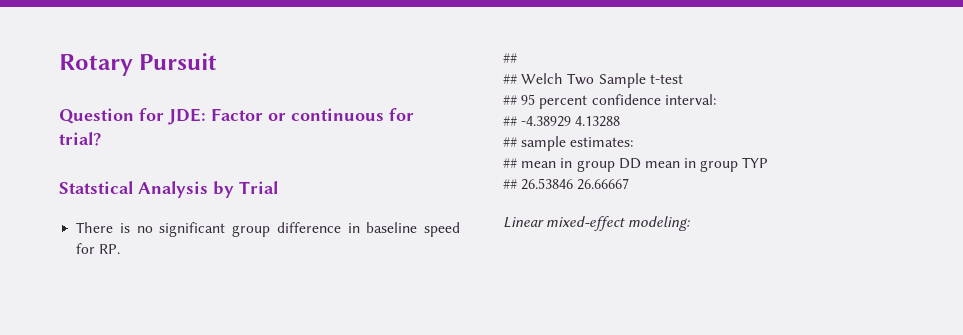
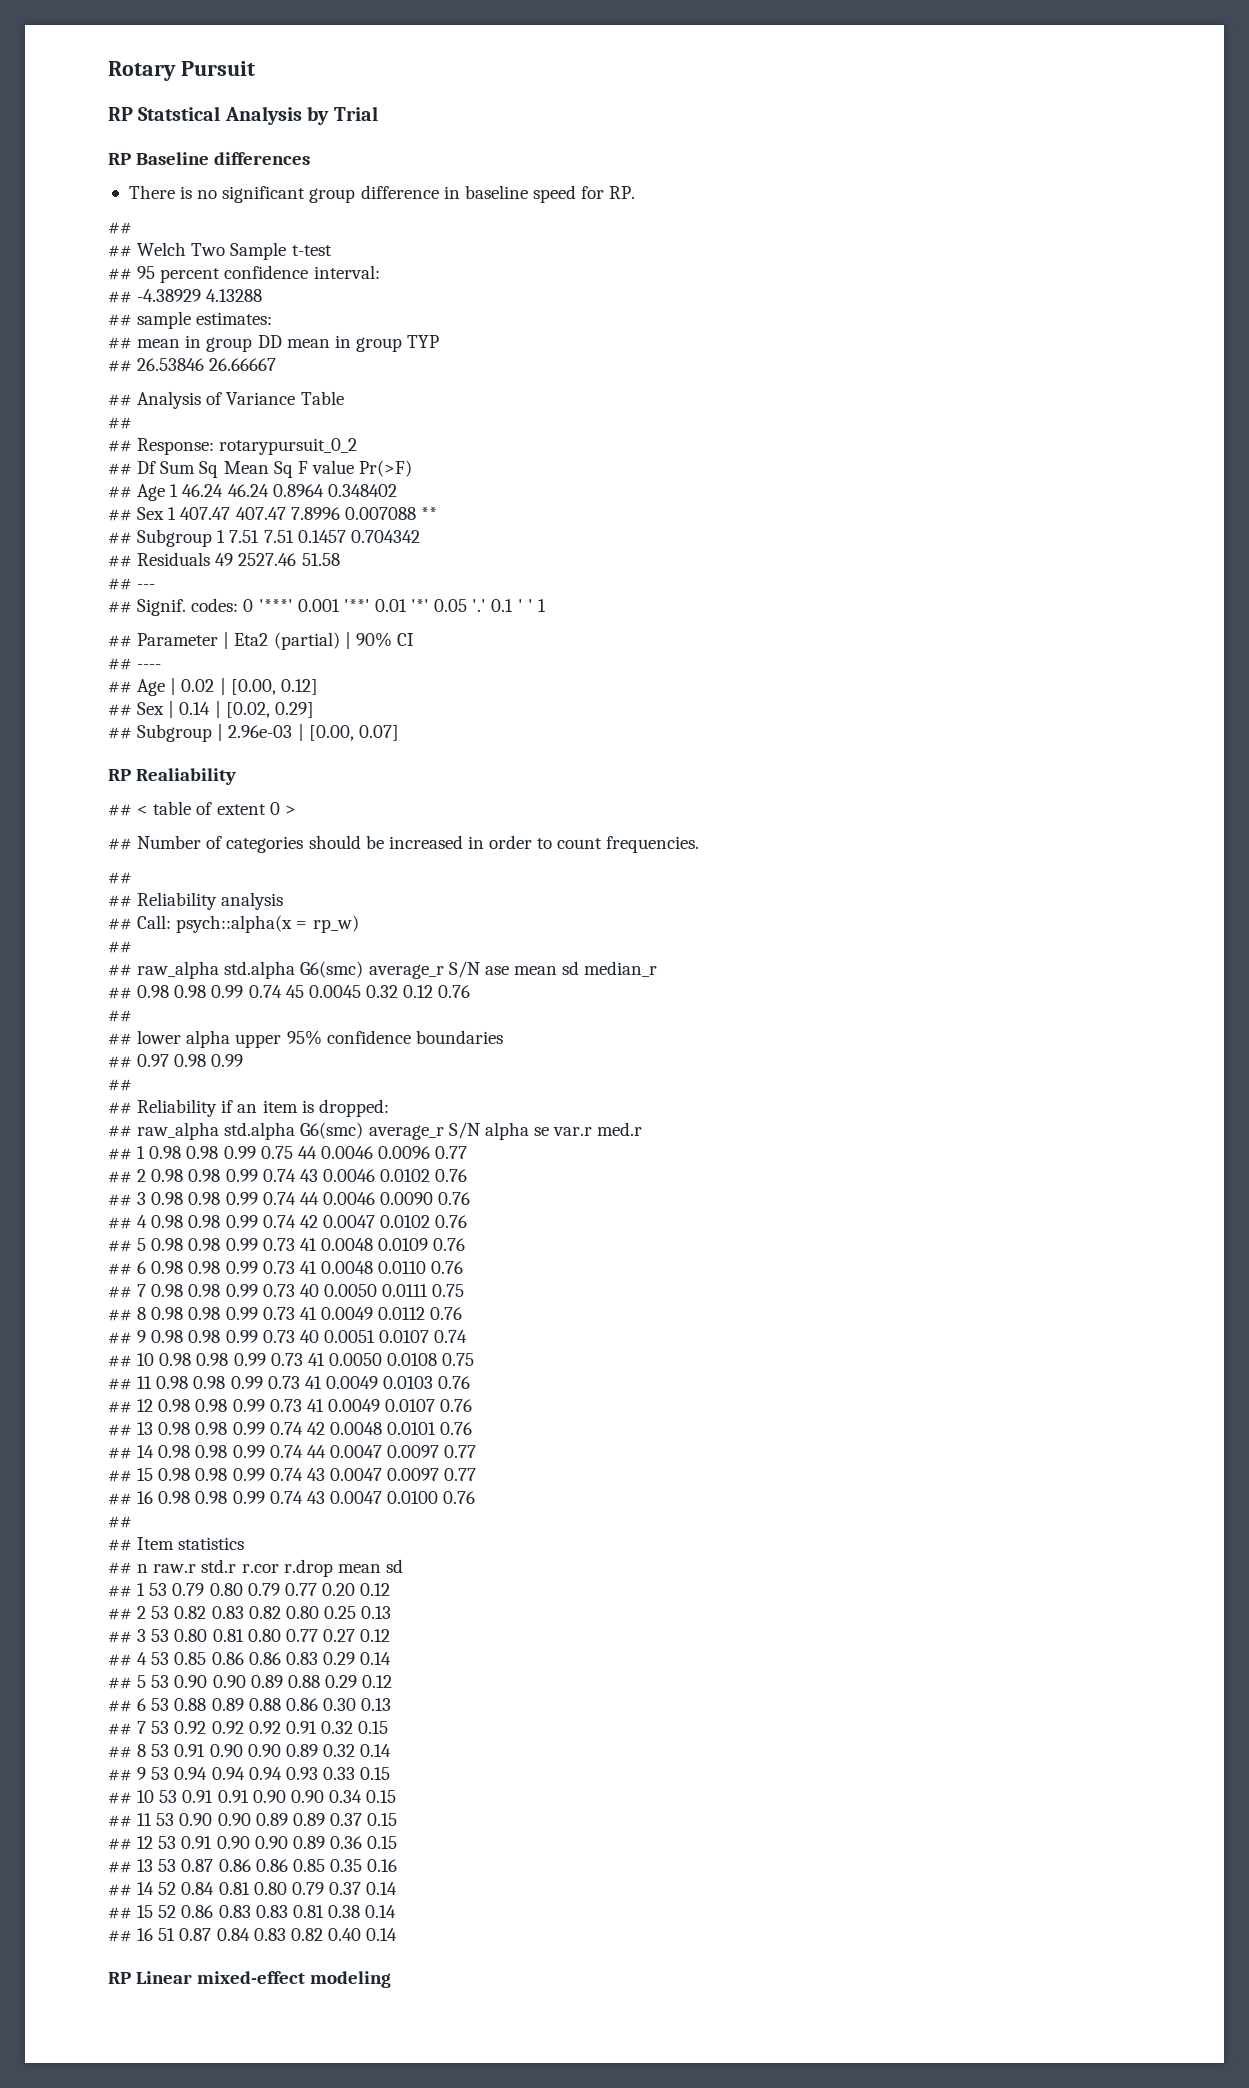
- Question for JDE: Factor or continuous for trial?
- Statstical Analysis by Trial
+ RP Statstical Analysis by Trial
+ RP Baseline differences
- Linear mixed-effect modeling:
+ ## Analysis of Variance Table
+ ##
+ ## Response: rotarypursuit_0_2
+ ## Df Sum Sq Mean Sq F value Pr(>F)
+ ## Age 1 46.24 46.24 0.8964 0.348402
+ ## Sex 1 407.47 407.47 7.8996 0.007088 **
+ ## Subgroup 1 7.51 7.51 0.1457 0.704342
+ ## Residuals 49 2527.46 51.58
+ ## ---
+ ## Signif. codes: 0 '***' 0.001 '**' 0.01 '*' 0.05 '.' 0.1 ' ' 1
+ ## Parameter | Eta2 (partial) | 90% CI
+ ## ----
+ ## Age | 0.02 | [0.00, 0.12]
+ ## Sex | 0.14 | [0.02, 0.29]
+ ## Subgroup | 2.96e-03 | [0.00, 0.07]
+ RP Realiability
+ ## < table of extent 0 >
+ ## Number of categories should be increased in order to count frequencies.
+ ##
+ ## Reliability analysis
+ ## Call: psych::alpha(x = rp_w)
+ ##
+ ## raw_alpha std.alpha G6(smc) average_r S/N ase mean sd median_r
+ ## 0.98 0.98 0.99 0.74 45 0.0045 0.32 0.12 0.76
+ ##
+ ## lower alpha upper 95% confidence boundaries
+ ## 0.97 0.98 0.99
+ ##
+ ## Reliability if an item is dropped:
+ ## raw_alpha std.alpha G6(smc) average_r S/N alpha se var.r med.r
+ ## 1 0.98 0.98 0.99 0.75 44 0.0046 0.0096 0.77
+ ## 2 0.98 0.98 0.99 0.74 43 0.0046 0.0102 0.76
+ ## 3 0.98 0.98 0.99 0.74 44 0.0046 0.0090 0.76
+ ## 4 0.98 0.98 0.99 0.74 42 0.0047 0.0102 0.76
+ ## 5 0.98 0.98 0.99 0.73 41 0.0048 0.0109 0.76
+ ## 6 0.98 0.98 0.99 0.73 41 0.0048 0.0110 0.76
+ ## 7 0.98 0.98 0.99 0.73 40 0.0050 0.0111 0.75
+ ## 8 0.98 0.98 0.99 0.73 41 0.0049 0.0112 0.76
+ ## 9 0.98 0.98 0.99 0.73 40 0.0051 0.0107 0.74
+ ## 10 0.98 0.98 0.99 0.73 41 0.0050 0.0108 0.75
+ ## 11 0.98 0.98 0.99 0.73 41 0.0049 0.0103 0.76
+ ## 12 0.98 0.98 0.99 0.73 41 0.0049 0.0107 0.76
+ ## 13 0.98 0.98 0.99 0.74 42 0.0048 0.0101 0.76
+ ## 14 0.98 0.98 0.99 0.74 44 0.0047 0.0097 0.77
+ ## 15 0.98 0.98 0.99 0.74 43 0.0047 0.0097 0.77
+ ## 16 0.98 0.98 0.99 0.74 43 0.0047 0.0100 0.76
+ ##
+ ## Item statistics
+ ## n raw.r std.r r.cor r.drop mean sd
+ ## 1 53 0.79 0.80 0.79 0.77 0.20 0.12
+ ## 2 53 0.82 0.83 0.82 0.80 0.25 0.13
+ ## 3 53 0.80 0.81 0.80 0.77 0.27 0.12
+ ## 4 53 0.85 0.86 0.86 0.83 0.29 0.14
+ ## 5 53 0.90 0.90 0.89 0.88 0.29 0.12
+ ## 6 53 0.88 0.89 0.88 0.86 0.30 0.13
+ ## 7 53 0.92 0.92 0.92 0.91 0.32 0.15
+ ## 8 53 0.91 0.90 0.90 0.89 0.32 0.14
+ ## 9 53 0.94 0.94 0.94 0.93 0.33 0.15
+ ## 10 53 0.91 0.91 0.90 0.90 0.34 0.15
+ ## 11 53 0.90 0.90 0.89 0.89 0.37 0.15
+ ## 12 53 0.91 0.90 0.90 0.89 0.36 0.15
+ ## 13 53 0.87 0.86 0.86 0.85 0.35 0.16
+ ## 14 52 0.84 0.81 0.80 0.79 0.37 0.14
+ ## 15 52 0.86 0.83 0.83 0.81 0.38 0.14
+ ## 16 51 0.87 0.84 0.83 0.82 0.40 0.14
+ RP Linear mixed-effect modeling

